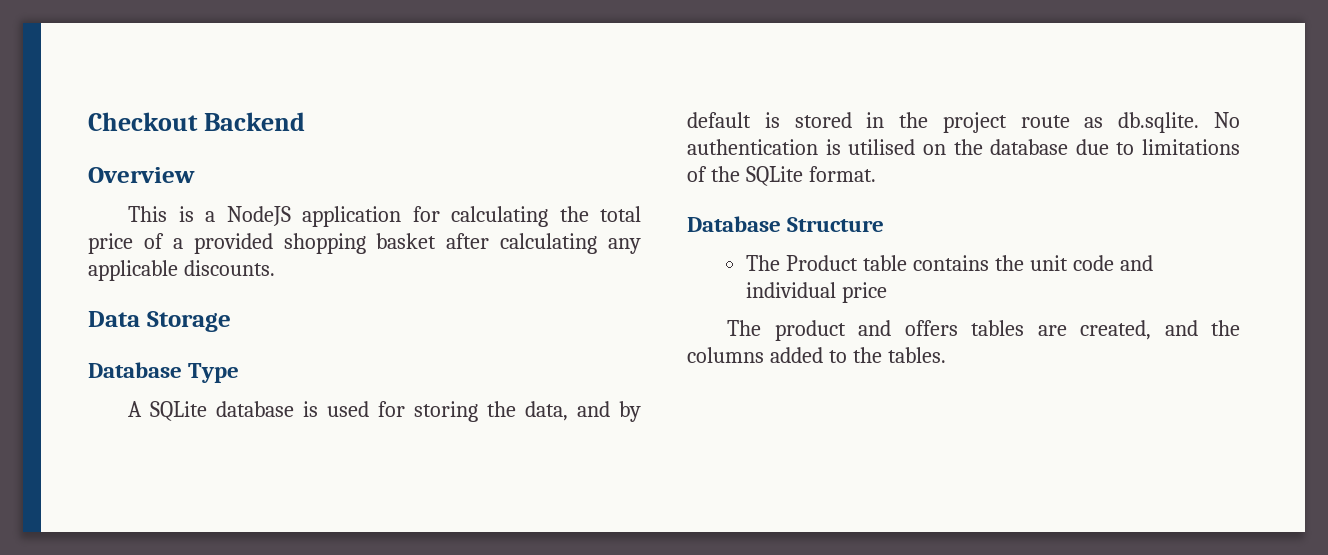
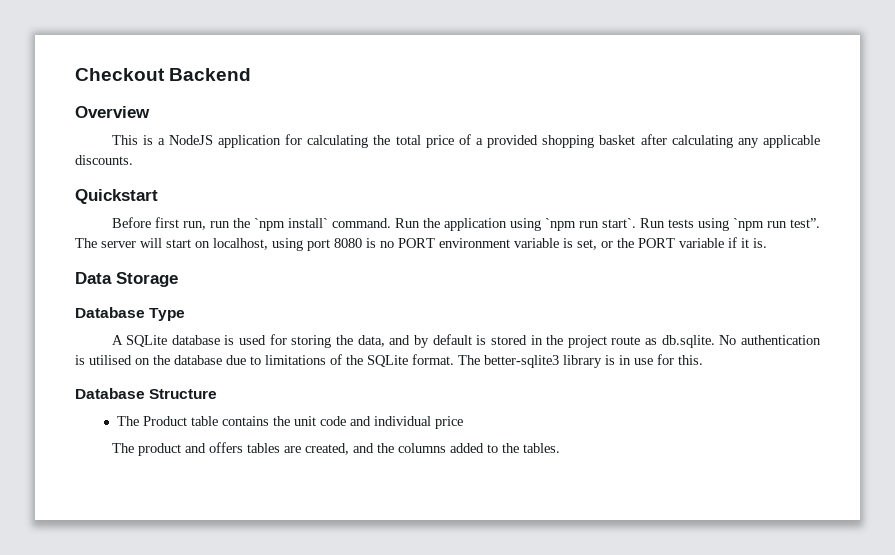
+ Quickstart
+ Before first run, run the `npm install` command. Run the application using `npm run start`. Run tests using `npm run test”. The server will start on localhost, using port 8080 is no PORT environment variable is set, or the PORT variable if it is.
+ The better-sqlite3 library is in use for this.

